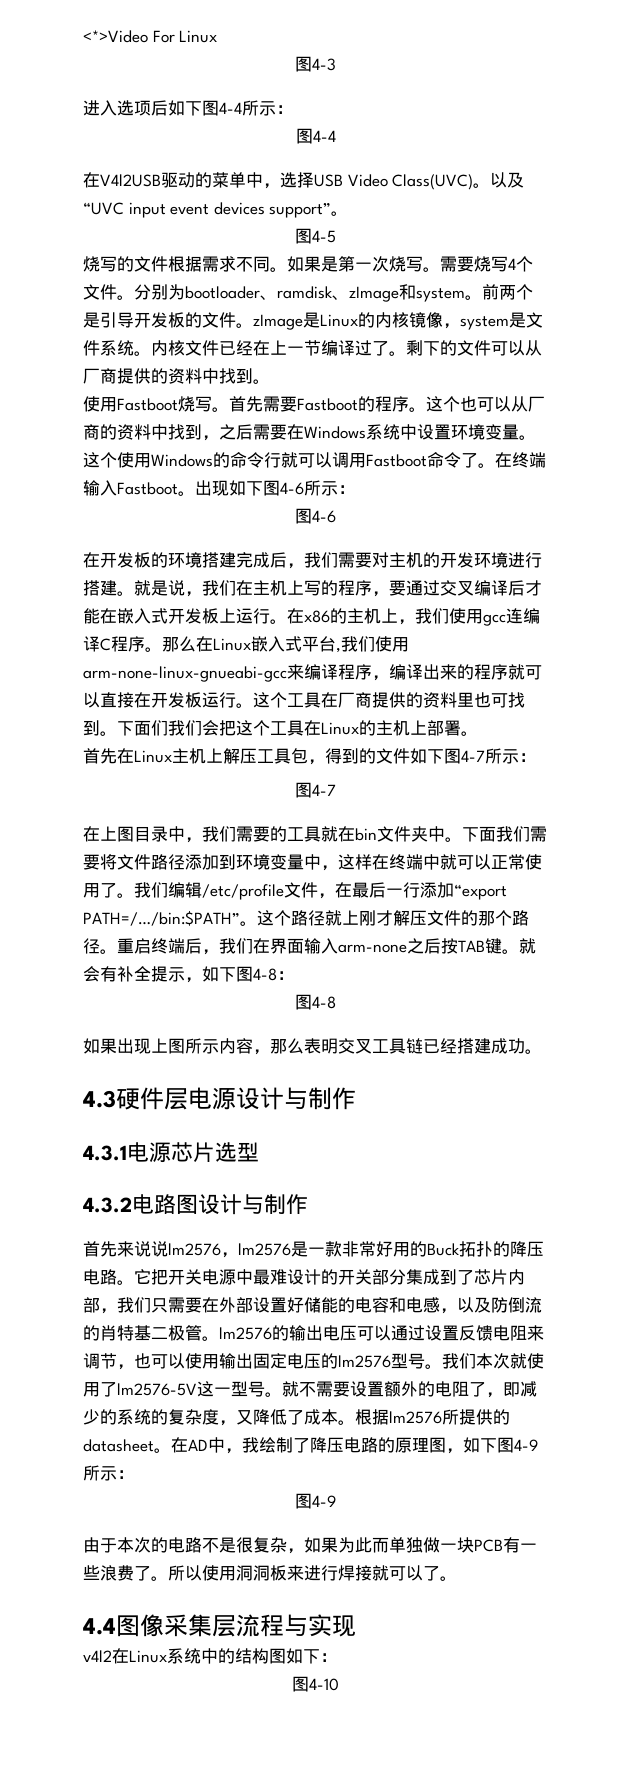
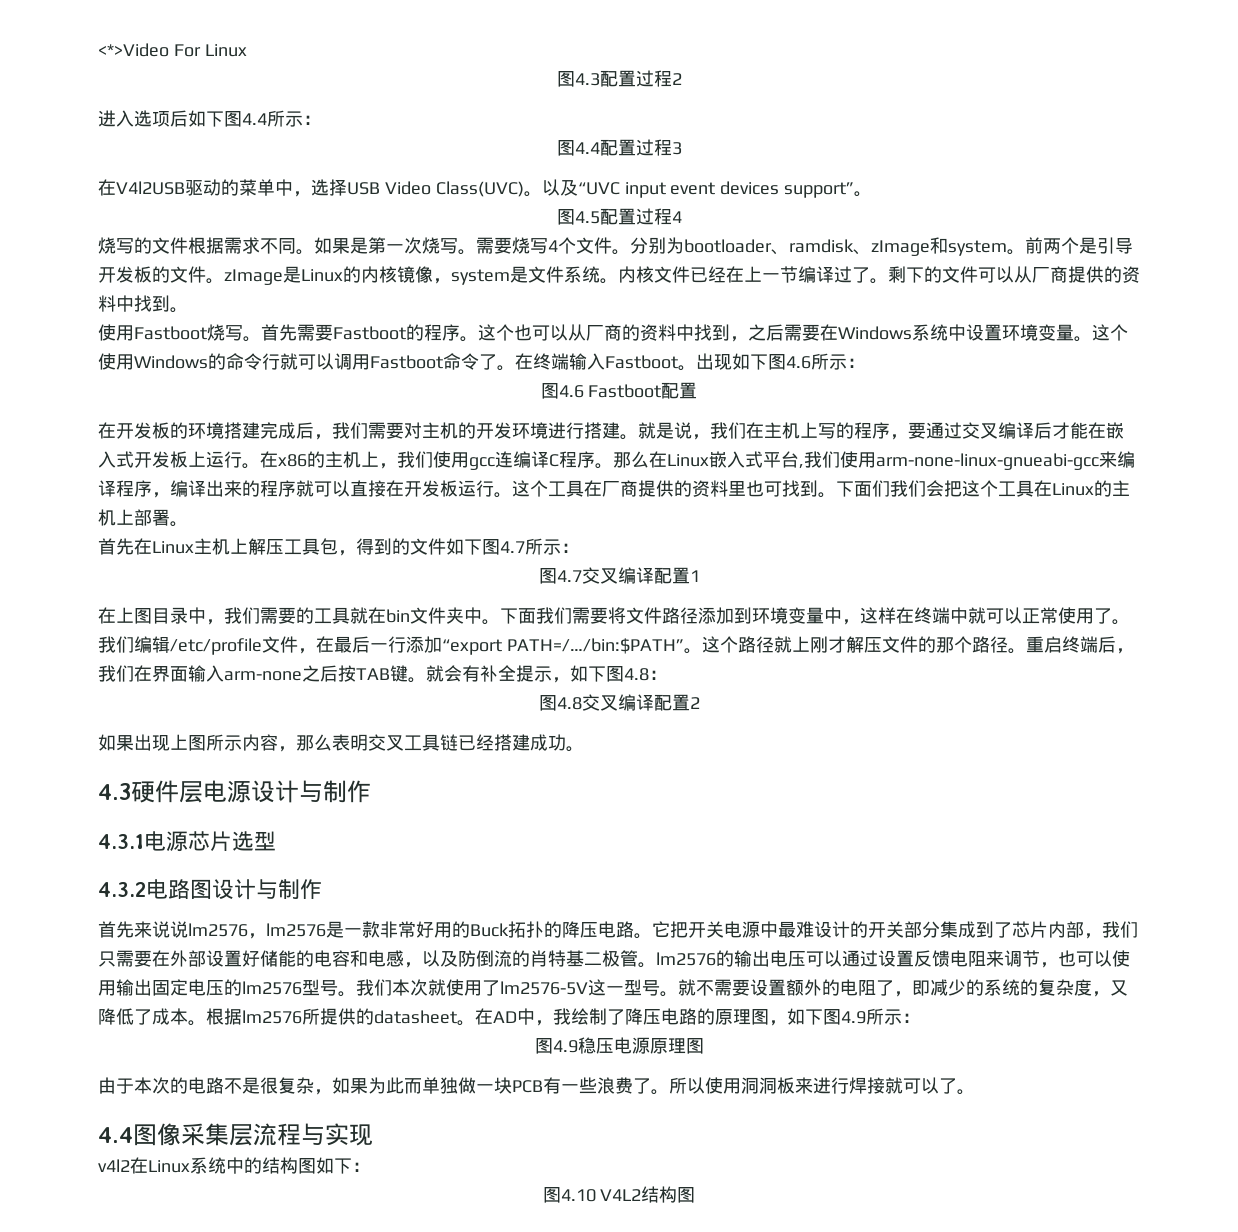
- 图4-3
+ 图4.3配置过程2
- 进入选项后如下图4-4所示：
- 图4-4
+ 进入选项后如下图4.4所示：
+ 图4.4配置过程3
- 图4-5
+ 图4.5配置过程4
- 出现如下图4-6所示：
- 图4-6
+ 出现如下图4.6所示：
+ 图4.6 Fastboot配置
- 首先在Linux主机上解压工具包，得到的文件如下图4-7所示：
- 图4-7
+ 首先在Linux主机上解压工具包，得到的文件如下图4.7所示：
+ 图4.7交叉编译配置1
- 就会有补全提示，如下图4-8：
- 图4-8
+ 就会有补全提示，如下图4.8：
+ 图4.8交叉编译配置2
- 在AD中，我绘制了降压电路的原理图，如下图4-9所示：
- 图4-9
+ 在AD中，我绘制了降压电路的原理图，如下图4.9所示：
+ 图4.9稳压电源原理图
- 图4-10
+ 图4.10 V4L2结构图

